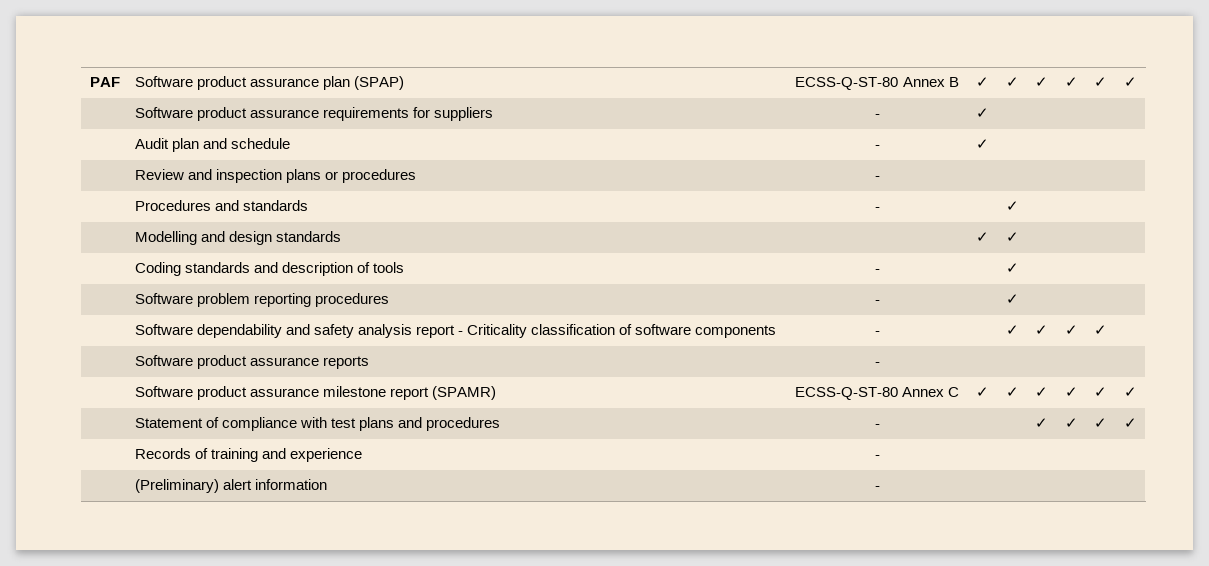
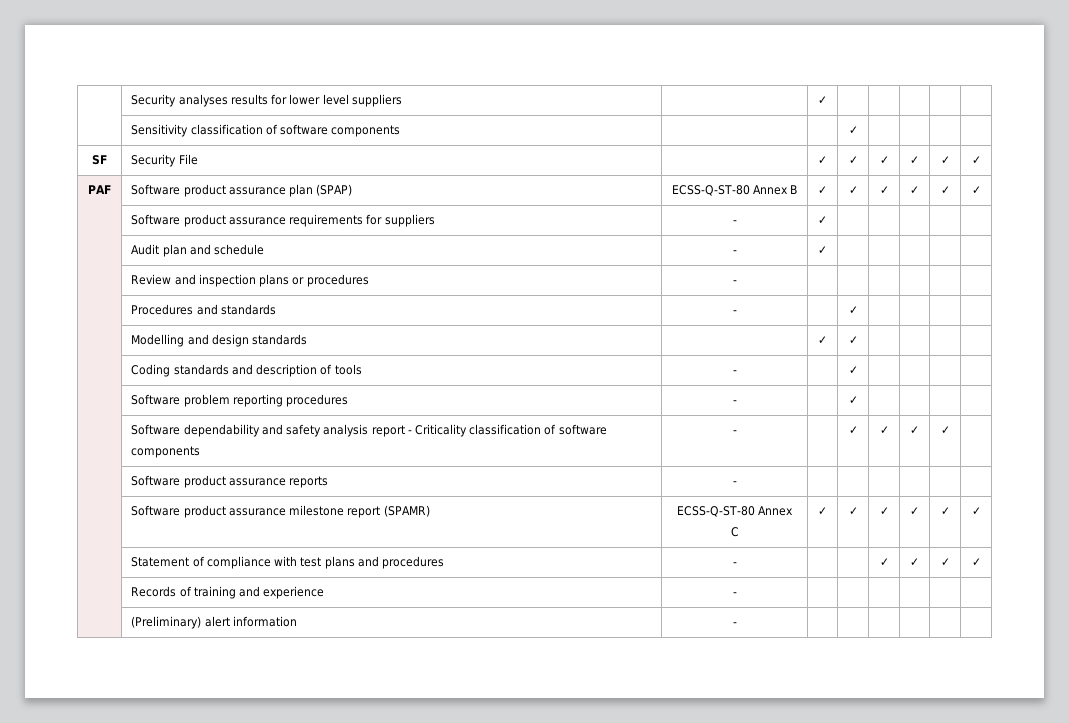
+ | Security analyses results for lower level suppliers | | ✓ | | | | |
+ | Sensitivity classification of software components | | | ✓ | | | |
+ SF | Security File | | ✓ | ✓ | ✓ | ✓ | ✓ | ✓

